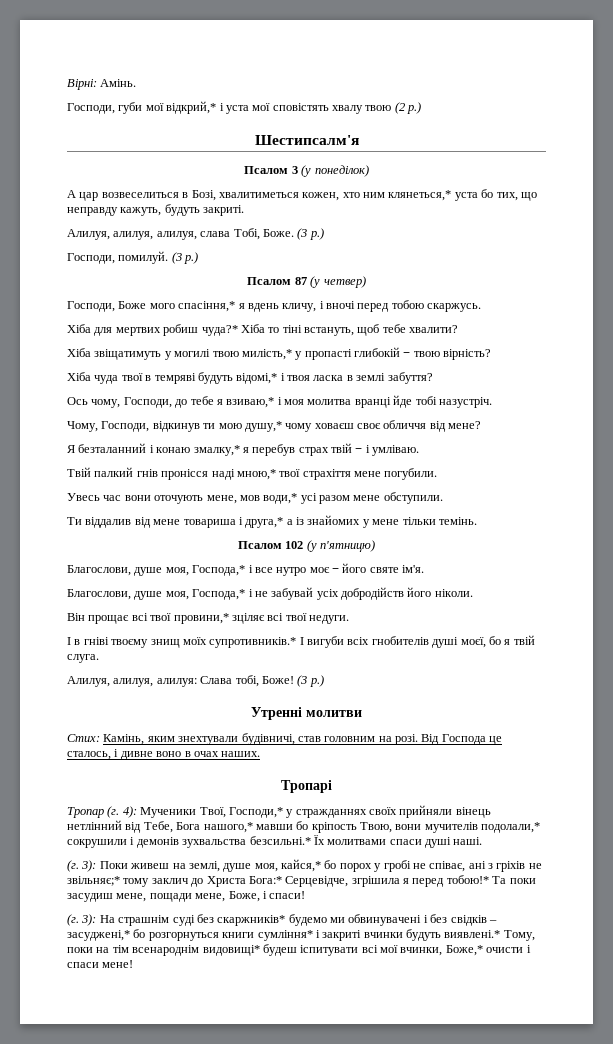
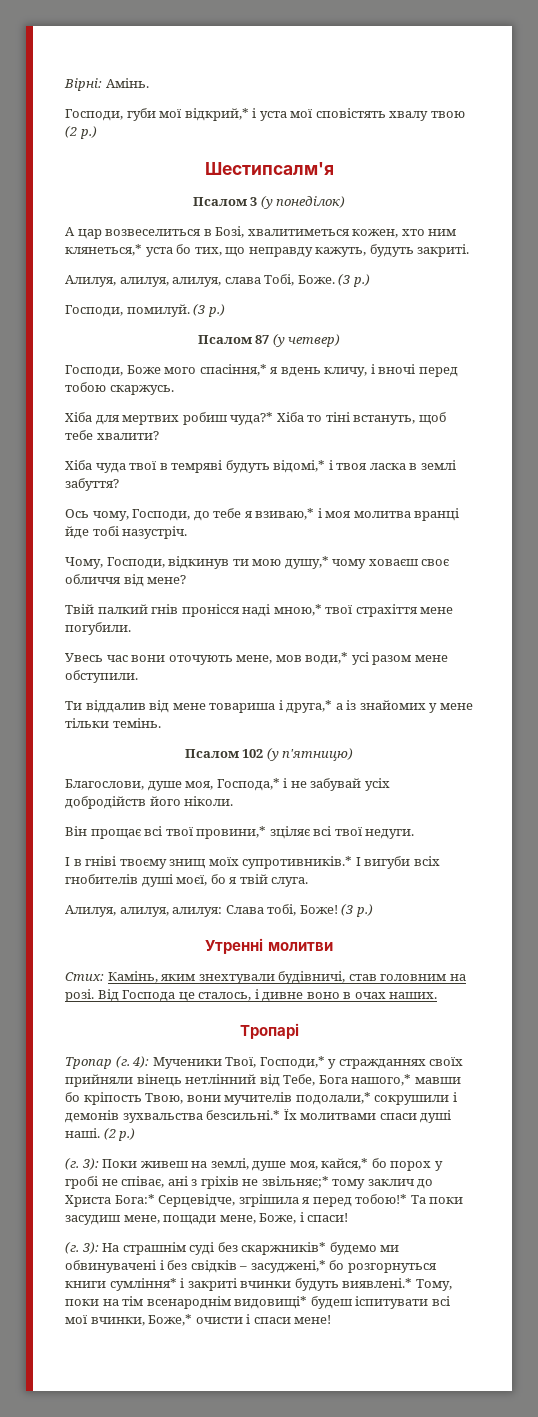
- Хіба звіщатимуть у могилі твою милість,* у пропасті глибокій − твою вірність?
- Я безталанний і конаю змалку,* я перебув страх твій − і умліваю.
- Благослови, душе моя, Господа,* і все нутро моє − його святе ім'я.
- Тропар (г. 4): Мученики Твої, Господи,* у стражданнях своїх прийняли вінець нетлінний від Тебе, Бога нашого,* мавши бо кріпость Твою, вони мучителів подолали,* сокрушили і демонів зухвальства безсильні.* Їх молитвами спаси душі наші.
+ Тропар (г. 4): Мученики Твої, Господи,* у стражданнях своїх прийняли вінець нетлінний від Тебе, Бога нашого,* мавши бо кріпость Твою, вони мучителів подолали,* сокрушили і демонів зухвальства безсильні.* Їх молитвами спаси душі наші. (2 р.)

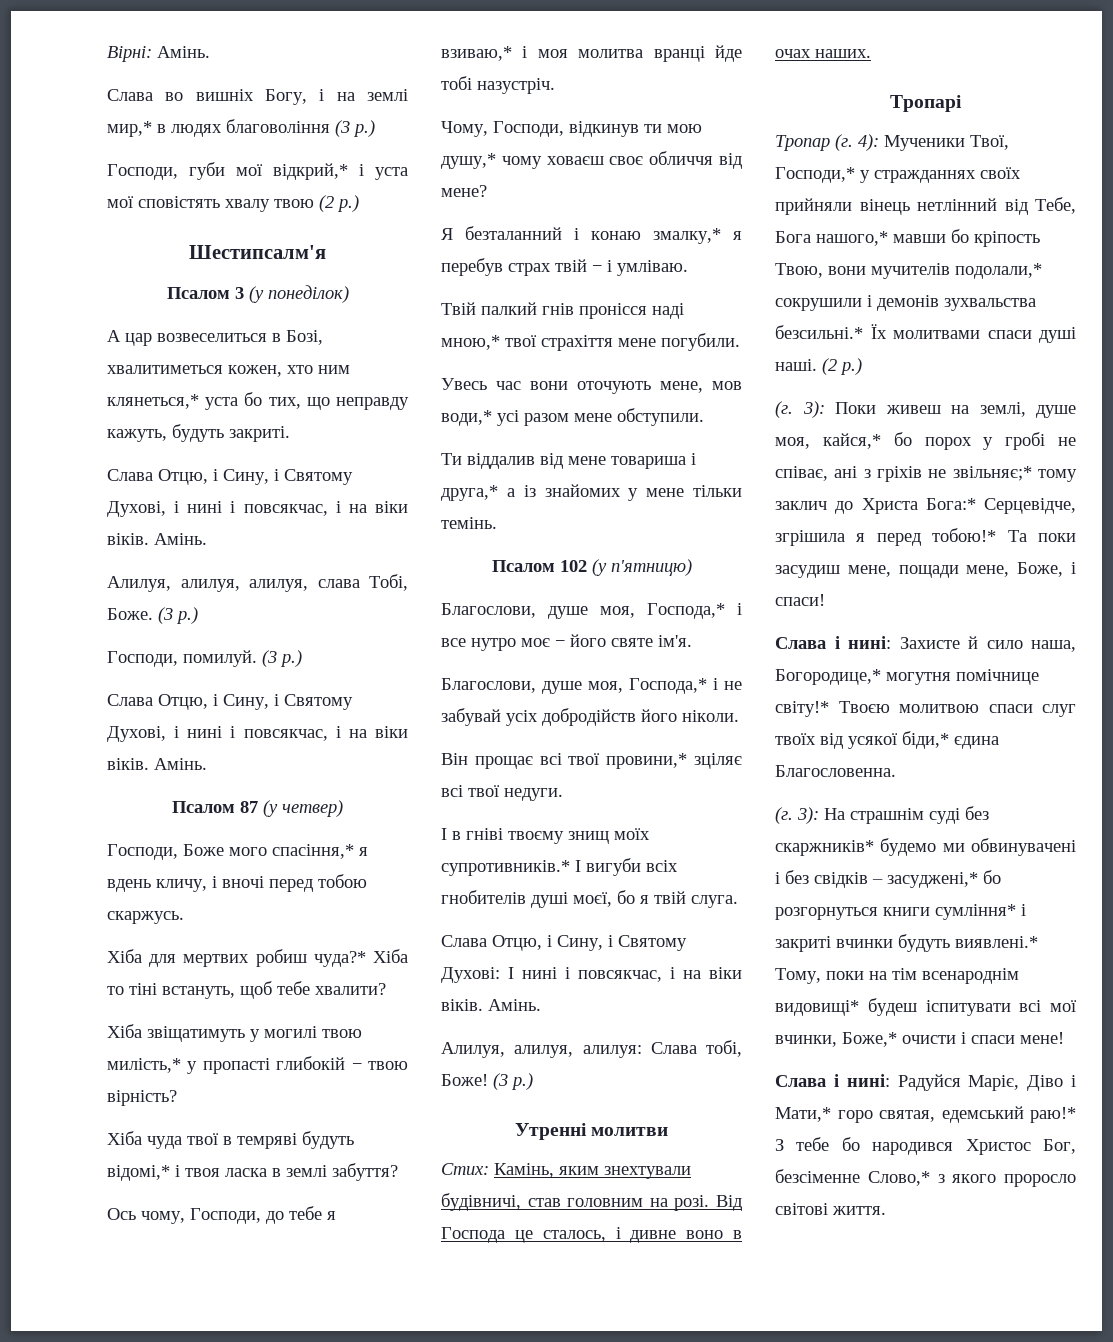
+ Слава во вишніх Богу, і на землі мир,* в людях благовоління (3 р.)
  А цар возвеселиться в Бозі, хвалитиметься кожен, хто ним клянеться,* уста бо тих, що неправду кажуть, будуть закриті.
+ Слава Отцю, і Сину, і Святому Духові, і нині і повсякчас, і на віки віків. Амінь.
  Господи, помилуй. (3 р.)
+ Слава Отцю, і Сину, і Святому Духові, і нині і повсякчас, і на віки віків. Амінь.
+ Хіба звіщатимуть у могилі твою милість,* у пропасті глибокій − твою вірність?
+ Я безталанний і конаю змалку,* я перебув страх твій − і умліваю.
+ Благослови, душе моя, Господа,* і все нутро моє − його святе ім'я.
+ Слава Отцю, і Сину, і Святому Духові: І нині і повсякчас, і на віки віків. Амінь.
+ Слава і нині: Захисте й сило наша, Богородице,* могутня помічнице світу!* Твоєю молитвою спаси слуг твоїх від усякої біди,* єдина Благословенна.
+ Слава і нині: Радуйся Маріє, Діво і Мати,* горо святая, едемський раю!* З тебе бо народився Христос Бог, безсіменне Слово,* з якого проросло світові життя.

